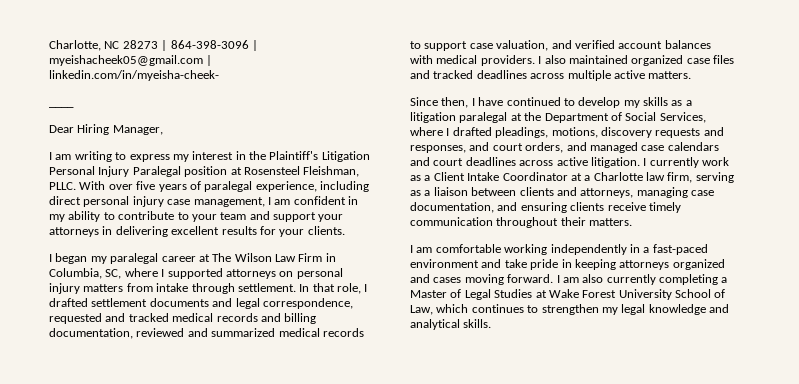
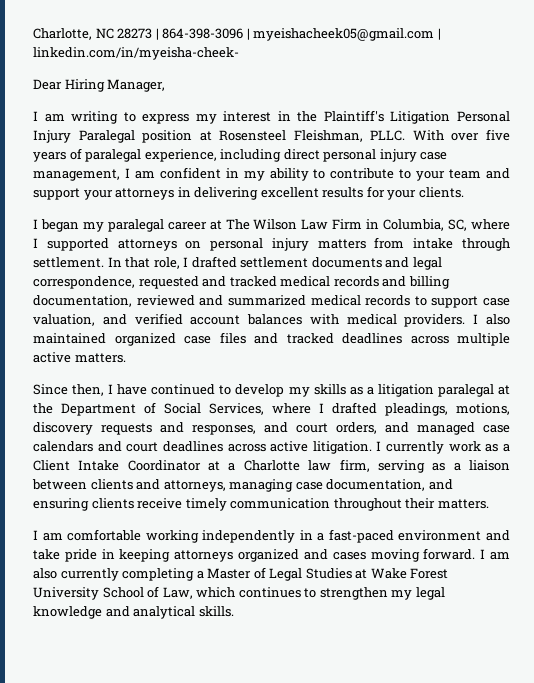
- ____

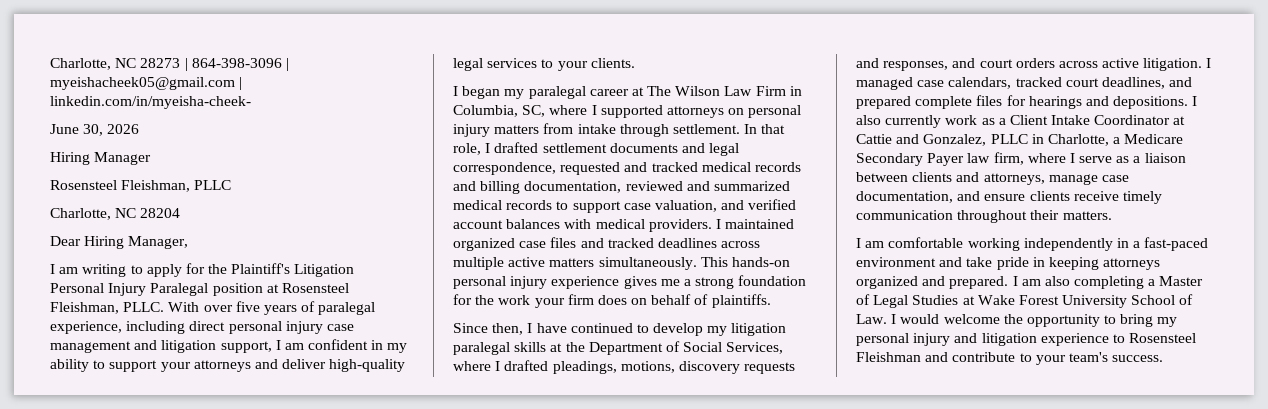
+ June 30, 2026
+ Hiring Manager
+ Rosensteel Fleishman, PLLC
+ Charlotte, NC 28204
- I am writing to express my interest in the Plaintiff's Litigation Personal Injury Paralegal position at Rosensteel Fleishman, PLLC.
+ I am writing to apply for the Plaintiff's Litigation Personal Injury Paralegal position at Rosensteel Fleishman, PLLC.
- With over five years of paralegal experience, including direct personal injury case management, I am confident in my ability to contribute to your team and support your attorneys in delivering excellent results for your clients.
+ With over five years of paralegal experience, including direct personal injury case management and litigation support, I am confident in my ability to support your attorneys and deliver high-quality legal services to your clients.
- I also maintained organized case files and tracked deadlines across multiple active matters.
+ I maintained organized case files and tracked deadlines across multiple active matters simultaneously. This hands-on personal injury experience gives me a strong foundation for the work your firm does on behalf of plaintiffs.
- Since then, I have continued to develop my skills as a litigation paralegal at the Department of Social Services, where I drafted pleadings, motions, discovery requests and responses, and court orders, and managed case calendars and court deadlines across active litigation. I currently work as a Client Intake Coordinator at a Charlotte law firm, serving as a liaison between clients and attorneys, managing case documentation, and ensuring clients receive timely communication throughout their matters.
+ Since then, I have continued to develop my litigation paralegal skills at the Department of Social Services, where I drafted pleadings, motions, discovery requests and responses, and court orders across active litigation. I managed case calendars, tracked court deadlines, and prepared complete files for hearings and depositions. I also currently work as a Client Intake Coordinator at Cattie and Gonzalez, PLLC in Charlotte, a Medicare Secondary Payer law firm, where I serve as a liaison between clients and attorneys, manage case documentation, and ensure clients receive timely communication throughout their matters.
- I am comfortable working independently in a fast-paced environment and take pride in keeping attorneys organized and cases moving forward.
+ I am comfortable working independently in a fast-paced environment and take pride in keeping attorneys organized and prepared.
- I am also currently completing a Master of Legal Studies at Wake Forest University School of Law, which continues to strengthen my legal knowledge and analytical skills.
+ I am also completing a Master of Legal Studies at Wake Forest University School of Law. I would welcome the opportunity to bring my personal injury and litigation experience to Rosensteel Fleishman and contribute to your team's success.

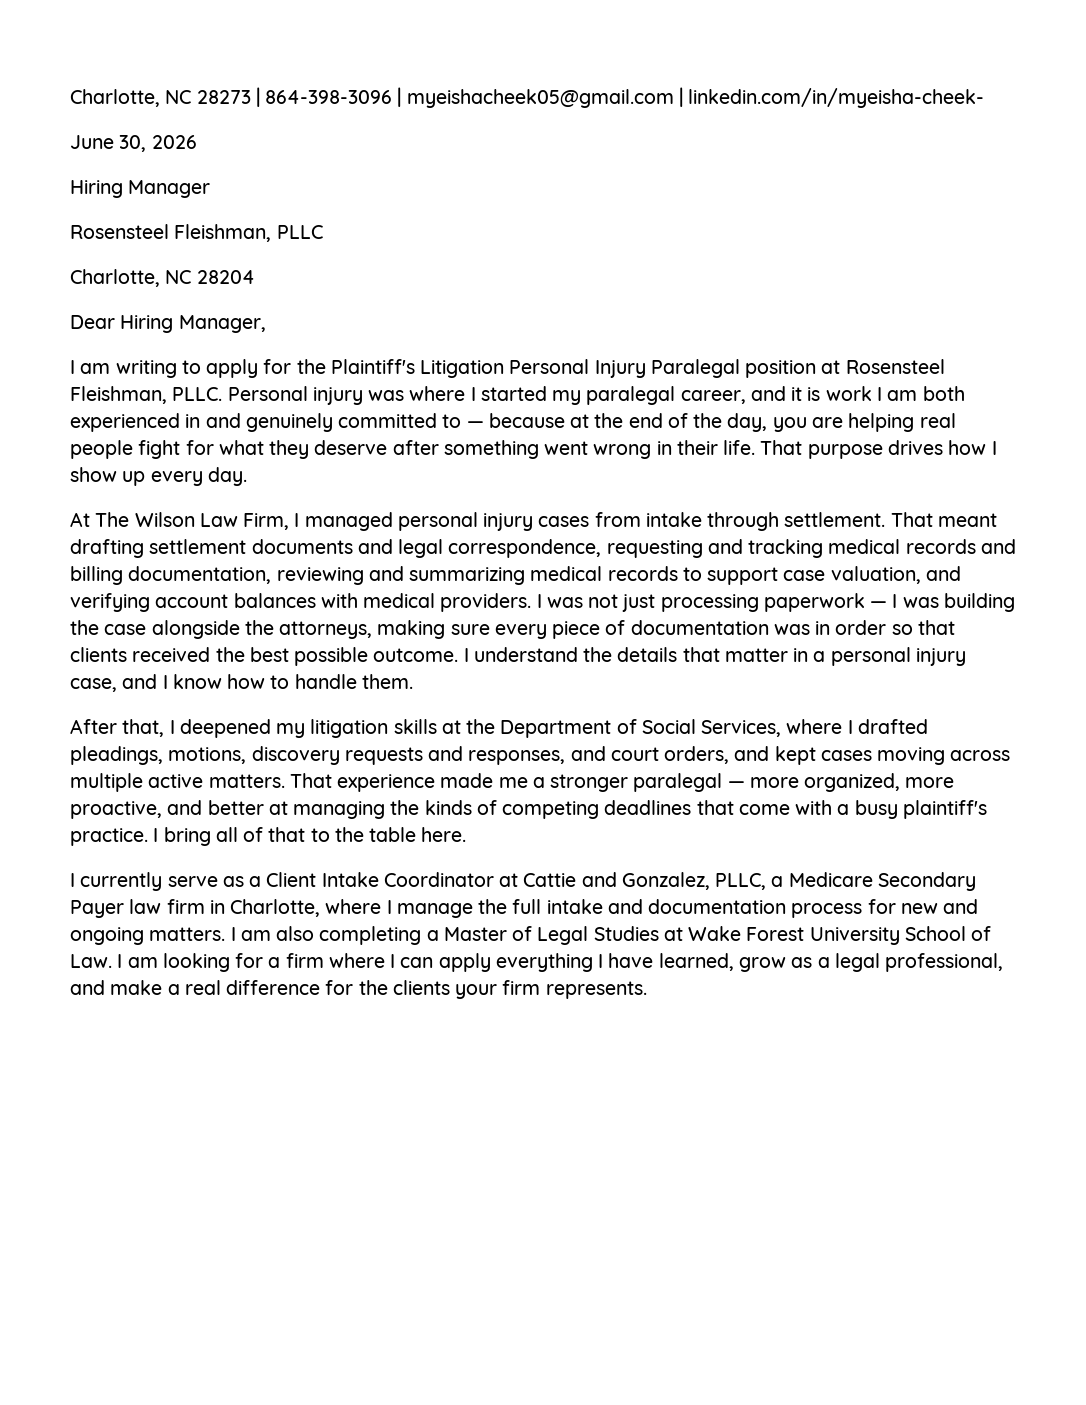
- With over five years of paralegal experience, including direct personal injury case management and litigation support, I am confident in my ability to support your attorneys and deliver high-quality legal services to your clients.
- I began my paralegal career at The Wilson Law Firm in Columbia, SC, where I supported attorneys on personal injury matters from intake through settlement.
+ Personal injury was where I started my paralegal career, and it is work I am both experienced in and genuinely committed to — because at the end of the day, you are helping real people fight for what they deserve after something went wrong in their life. That purpose drives how I show up every day.
+ At The Wilson Law Firm, I managed personal injury cases from intake through settlement.
- In that role, I drafted settlement documents and legal correspondence, requested and tracked medical records and billing documentation, reviewed and summarized medical records to support case valuation, and verified account balances with medical providers.
+ That meant drafting settlement documents and legal correspondence, requesting and tracking medical records and billing documentation, reviewing and summarizing medical records to support case valuation, and verifying account balances with medical providers.
- I maintained organized case files and tracked deadlines across multiple active matters simultaneously. This hands-on personal injury experience gives me a strong foundation for the work your firm does on behalf of plaintiffs.
- Since then, I have continued to develop my litigation paralegal skills at the Department of Social Services, where I drafted pleadings, motions, discovery requests and responses, and court orders across active litigation. I managed case calendars, tracked court deadlines, and prepared complete files for hearings and depositions. I also currently work as a Client Intake Coordinator at Cattie and Gonzalez, PLLC in Charlotte, a Medicare Secondary Payer law firm, where I serve as a liaison between clients and attorneys, manage case documentation, and ensure clients receive timely communication throughout their matters.
- I am comfortable working independently in a fast-paced environment and take pride in keeping attorneys organized and prepared.
+ I was not just processing paperwork — I was building the case alongside the attorneys, making sure every piece of documentation was in order so that clients received the best possible outcome. I understand the details that matter in a personal injury case, and I know how to handle them.
+ After that, I deepened my litigation skills at the Department of Social Services, where I drafted pleadings, motions, discovery requests and responses, and court orders, and kept cases moving across multiple active matters. That experience made me a stronger paralegal — more organized, more proactive, and better at managing the kinds of competing deadlines that come with a busy plaintiff's practice. I bring all of that to the table here.
+ I currently serve as a Client Intake Coordinator at Cattie and Gonzalez, PLLC, a Medicare Secondary Payer law firm in Charlotte, where I manage the full intake and documentation process for new and ongoing matters.
- I am also completing a Master of Legal Studies at Wake Forest University School of Law. I would welcome the opportunity to bring my personal injury and litigation experience to Rosensteel Fleishman and contribute to your team's success.
+ I am also completing a Master of Legal Studies at Wake Forest University School of Law. I am looking for a firm where I can apply everything I have learned, grow as a legal professional, and make a real difference for the clients your firm represents.

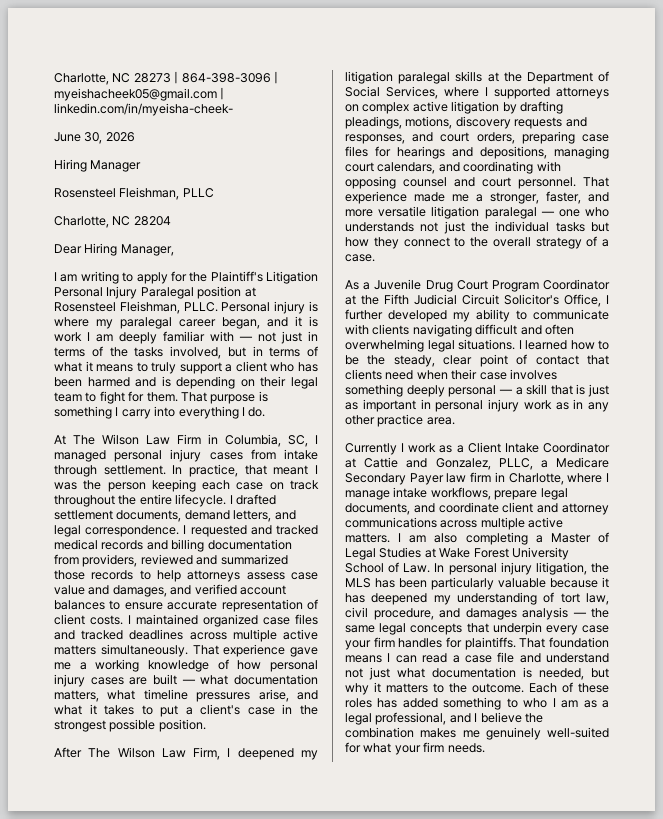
- Personal injury was where I started my paralegal career, and it is work I am both experienced in and genuinely committed to — because at the end of the day, you are helping real people fight for what they deserve after something went wrong in their life. That purpose drives how I show up every day.
+ Personal injury is where my paralegal career began, and it is work I am deeply familiar with — not just in terms of the tasks involved, but in terms of what it means to truly support a client who has been harmed and is depending on their legal team to fight for them. That purpose is something I carry into everything I do.
- At The Wilson Law Firm, I managed personal injury cases from intake through settlement.
+ At The Wilson Law Firm in Columbia, SC, I managed personal injury cases from intake through settlement.
- That meant drafting settlement documents and legal correspondence, requesting and tracking medical records and billing documentation, reviewing and summarizing medical records to support case valuation, and verifying account balances with medical providers. I was not just processing paperwork — I was building the case alongside the attorneys, making sure every piece of documentation was in order so that clients received the best possible outcome. I understand the details that matter in a personal injury case, and I know how to handle them.
- After that, I deepened my litigation skills at the Department of Social Services, where I drafted pleadings, motions, discovery requests and responses, and court orders, and kept cases moving across multiple active matters.
+ In practice, that meant I was the person keeping each case on track throughout the entire lifecycle. I drafted settlement documents, demand letters, and legal correspondence. I requested and tracked medical records and billing documentation from providers, reviewed and summarized those records to help attorneys assess case value and damages, and verified account balances to ensure accurate representation of client costs. I maintained organized case files and tracked deadlines across multiple active matters simultaneously. That experience gave me a working knowledge of how personal injury cases are built — what documentation matters, what timeline pressures arise, and what it takes to put a client's case in the strongest possible position.
+ After The Wilson Law Firm, I deepened my litigation paralegal skills at the Department of Social Services, where I supported attorneys on complex active litigation by drafting pleadings, motions, discovery requests and responses, and court orders, preparing case files for hearings and depositions, managing court calendars, and coordinating with opposing counsel and court personnel.
- That experience made me a stronger paralegal — more organized, more proactive, and better at managing the kinds of competing deadlines that come with a busy plaintiff's practice. I bring all of that to the table here.
- I currently serve as a Client Intake Coordinator at Cattie and Gonzalez, PLLC, a Medicare Secondary Payer law firm in Charlotte, where I manage the full intake and documentation process for new and ongoing matters.
+ That experience made me a stronger, faster, and more versatile litigation paralegal — one who understands not just the individual tasks but how they connect to the overall strategy of a case.
+ As a Juvenile Drug Court Program Coordinator at the Fifth Judicial Circuit Solicitor's Office, I further developed my ability to communicate with clients navigating difficult and often overwhelming legal situations. I learned how to be the steady, clear point of contact that clients need when their case involves something deeply personal — a skill that is just as important in personal injury work as in any other practice area.
+ Currently I work as a Client Intake Coordinator at Cattie and Gonzalez, PLLC, a Medicare Secondary Payer law firm in Charlotte, where I manage intake workflows, prepare legal documents, and coordinate client and attorney communications across multiple active matters.
- I am also completing a Master of Legal Studies at Wake Forest University School of Law. I am looking for a firm where I can apply everything I have learned, grow as a legal professional, and make a real difference for the clients your firm represents.
+ I am also completing a Master of Legal Studies at Wake Forest University School of Law. In personal injury litigation, the MLS has been particularly valuable because it has deepened my understanding of tort law, civil procedure, and damages analysis — the same legal concepts that underpin every case your firm handles for plaintiffs. That foundation means I can read a case file and understand not just what documentation is needed, but why it matters to the outcome. Each of these roles has added something to who I am as a legal professional, and I believe the combination makes me genuinely well-suited for what your firm needs.

